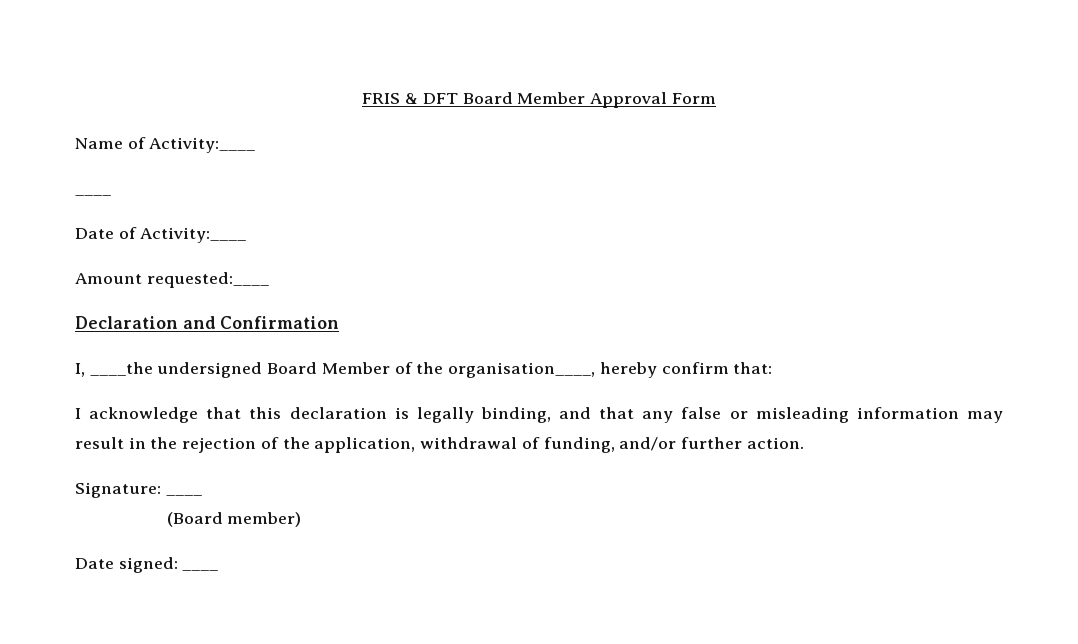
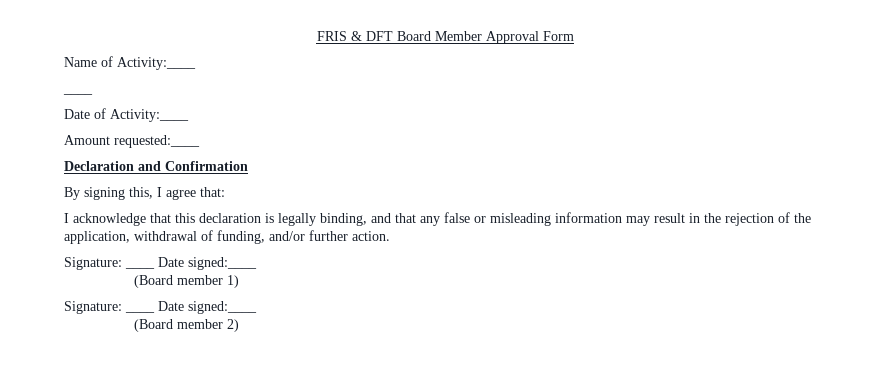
- I, ____the undersigned Board Member of the organisation____, hereby confirm that:
+ By signing this, I agree that:
  I acknowledge that this declaration is legally binding, and that any false or misleading information may result in the rejection of the application, withdrawal of funding, and/or further action.
- Signature: ____
- (Board member)
- Date signed: ____
+ Signature: ____ Date signed:____
+ (Board member 1)
+ Signature: ____ Date signed:____
+ (Board member 2)

